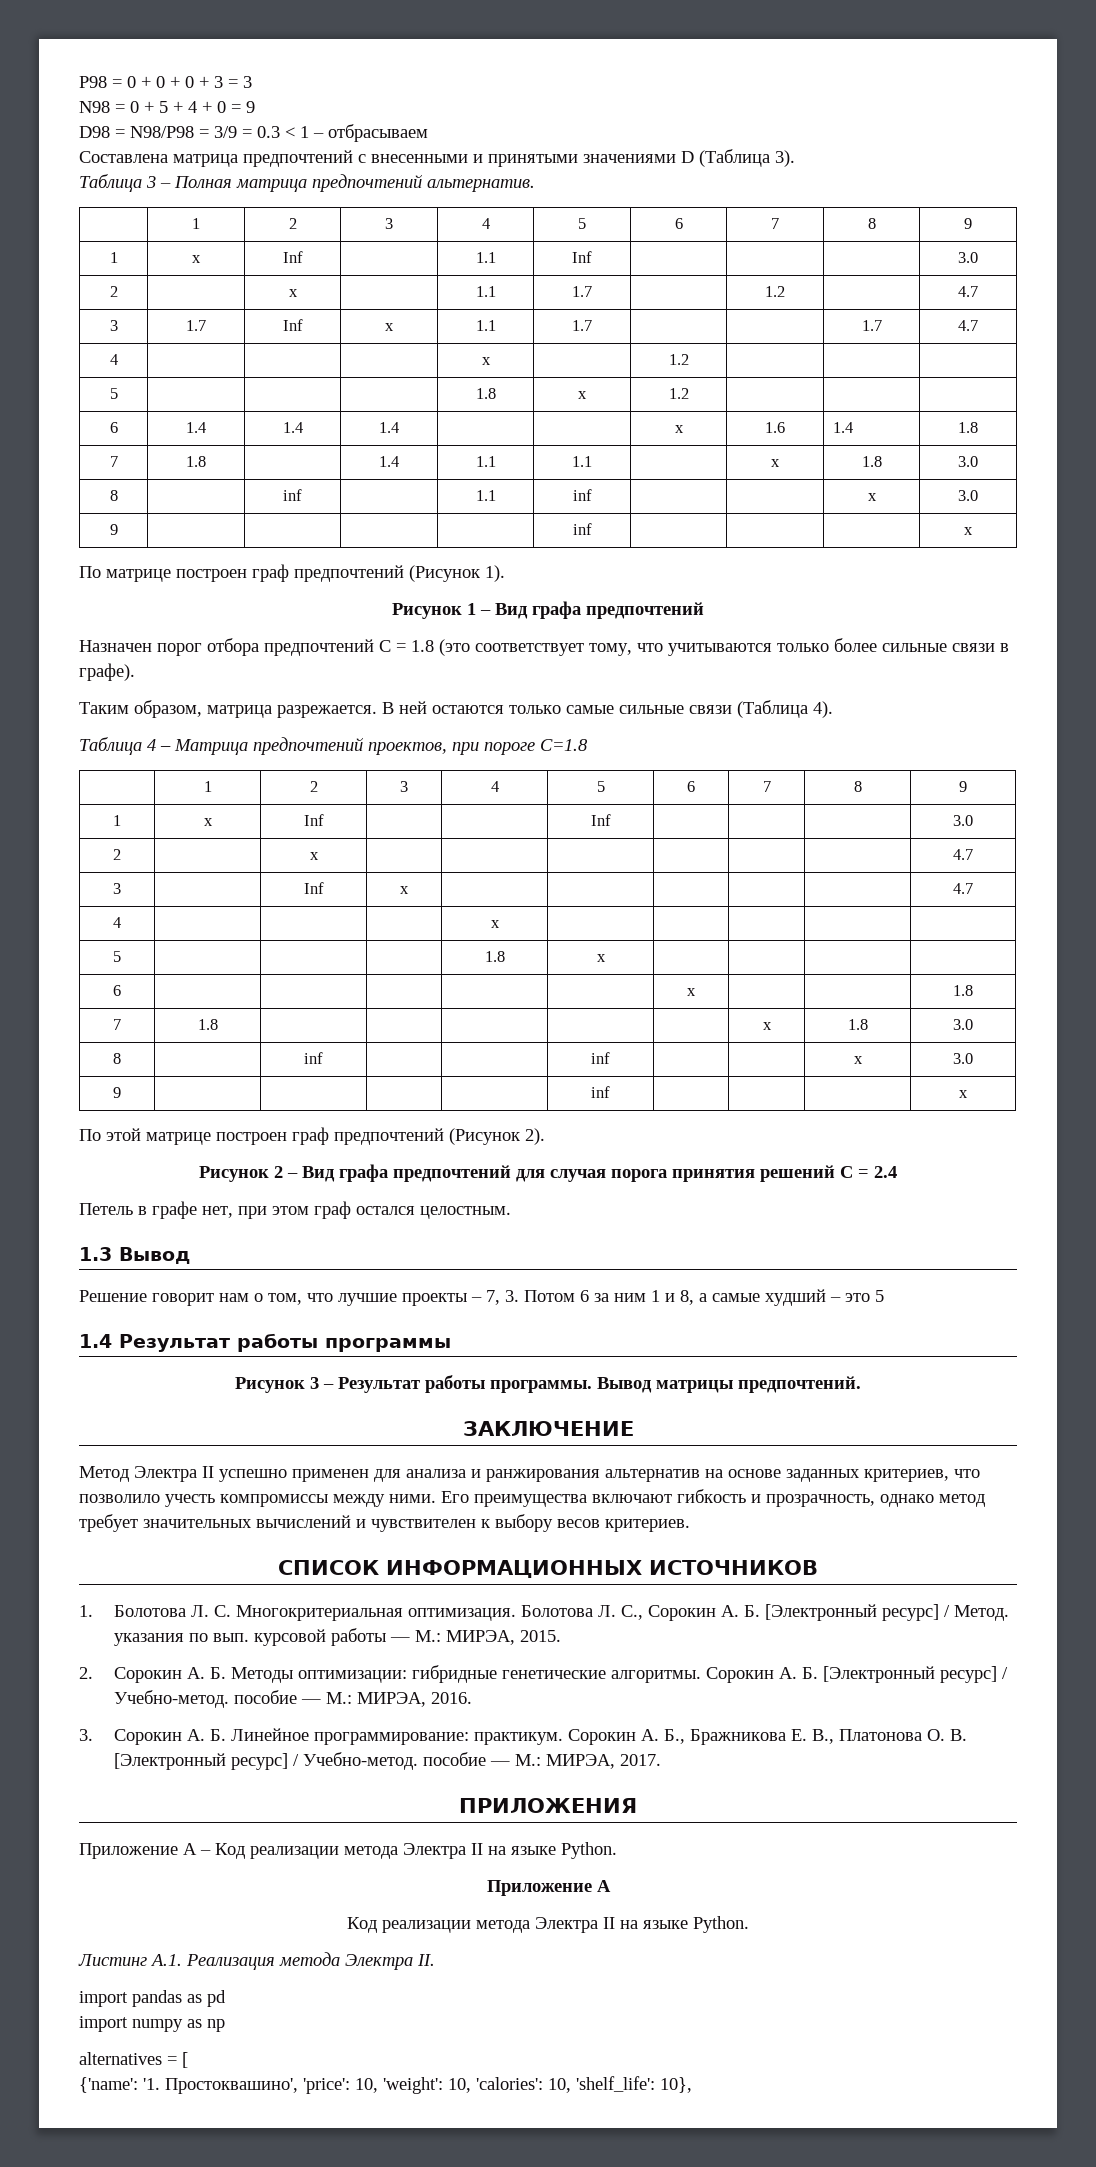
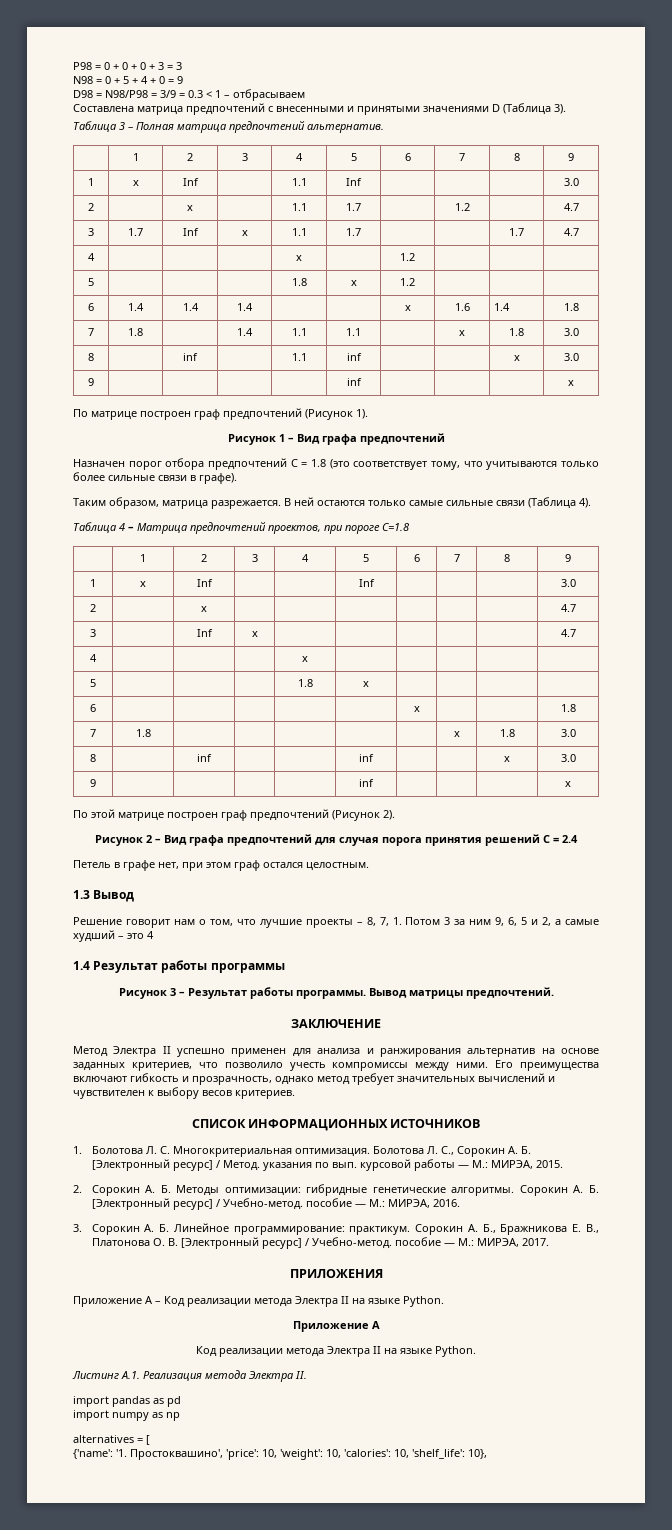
- Решение говорит нам о том, что лучшие проекты – 7, 3. Потом 6 за ним 1 и 8, а самые худший – это 5
+ Решение говорит нам о том, что лучшие проекты – 8, 7, 1. Потом 3 за ним 9, 6, 5 и 2, а самые худший – это 4

